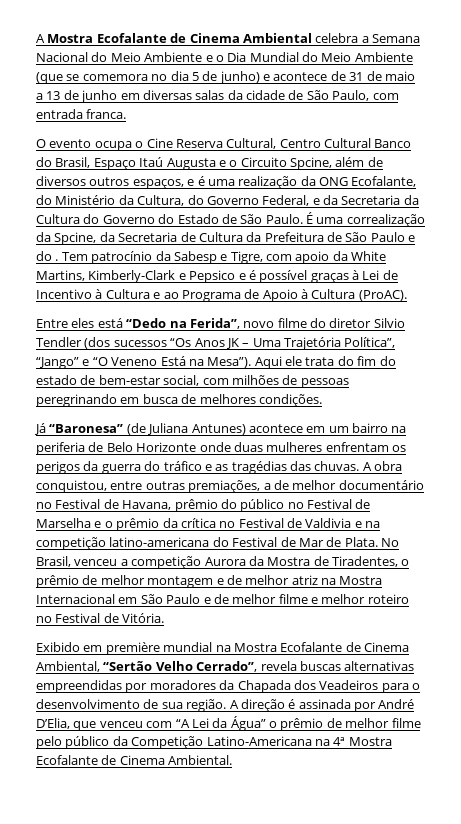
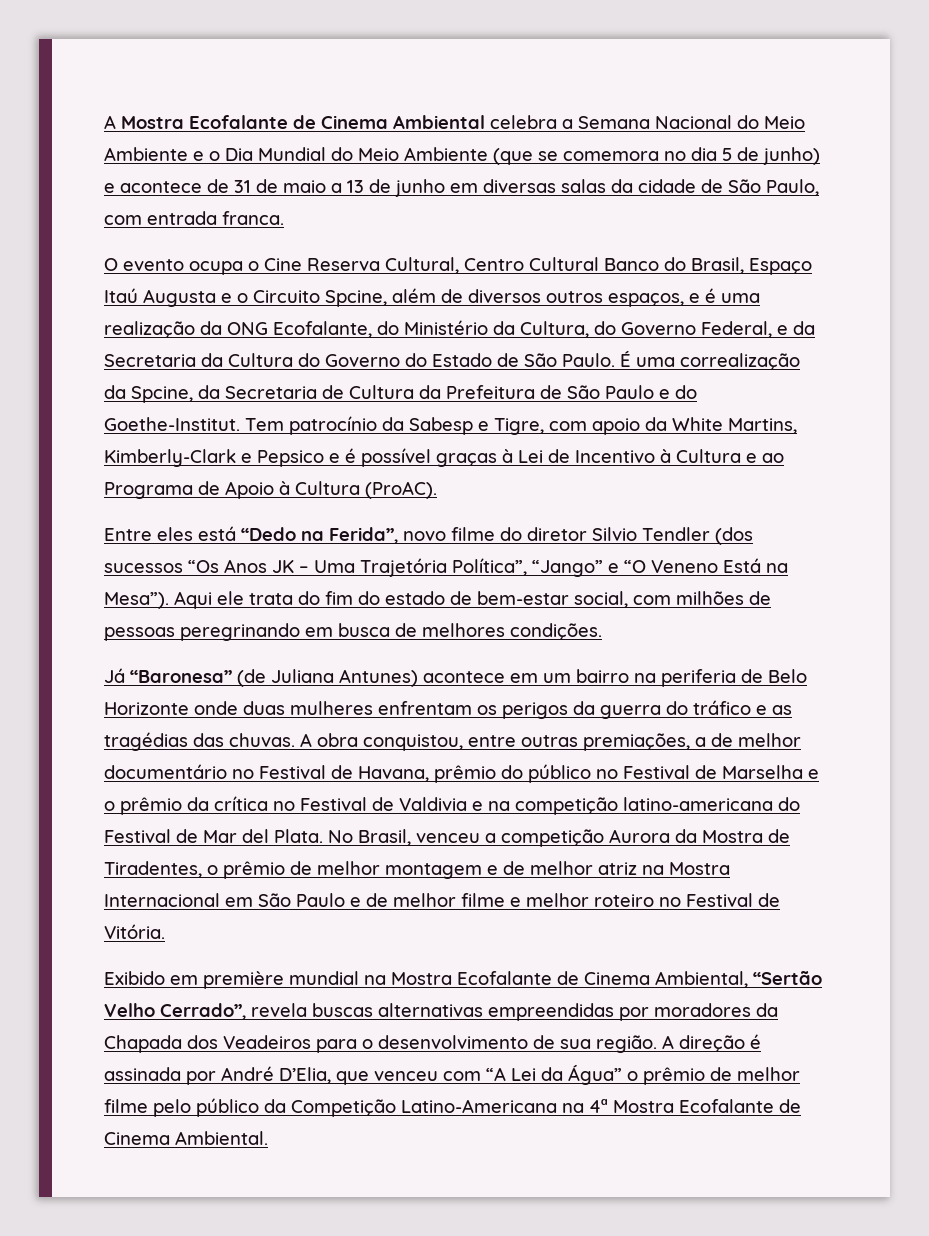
- É uma correalização da Spcine, da Secretaria de Cultura da Prefeitura de São Paulo e do .
+ É uma correalização da Spcine, da Secretaria de Cultura da Prefeitura de São Paulo e do Goethe-Institut.
- A obra conquistou, entre outras premiações, a de melhor documentário no Festival de Havana, prêmio do público no Festival de Marselha e o prêmio da crítica no Festival de Valdivia e na competição latino-americana do Festival de Mar de Plata.
+ A obra conquistou, entre outras premiações, a de melhor documentário no Festival de Havana, prêmio do público no Festival de Marselha e o prêmio da crítica no Festival de Valdivia e na competição latino-americana do Festival de Mar del Plata.

